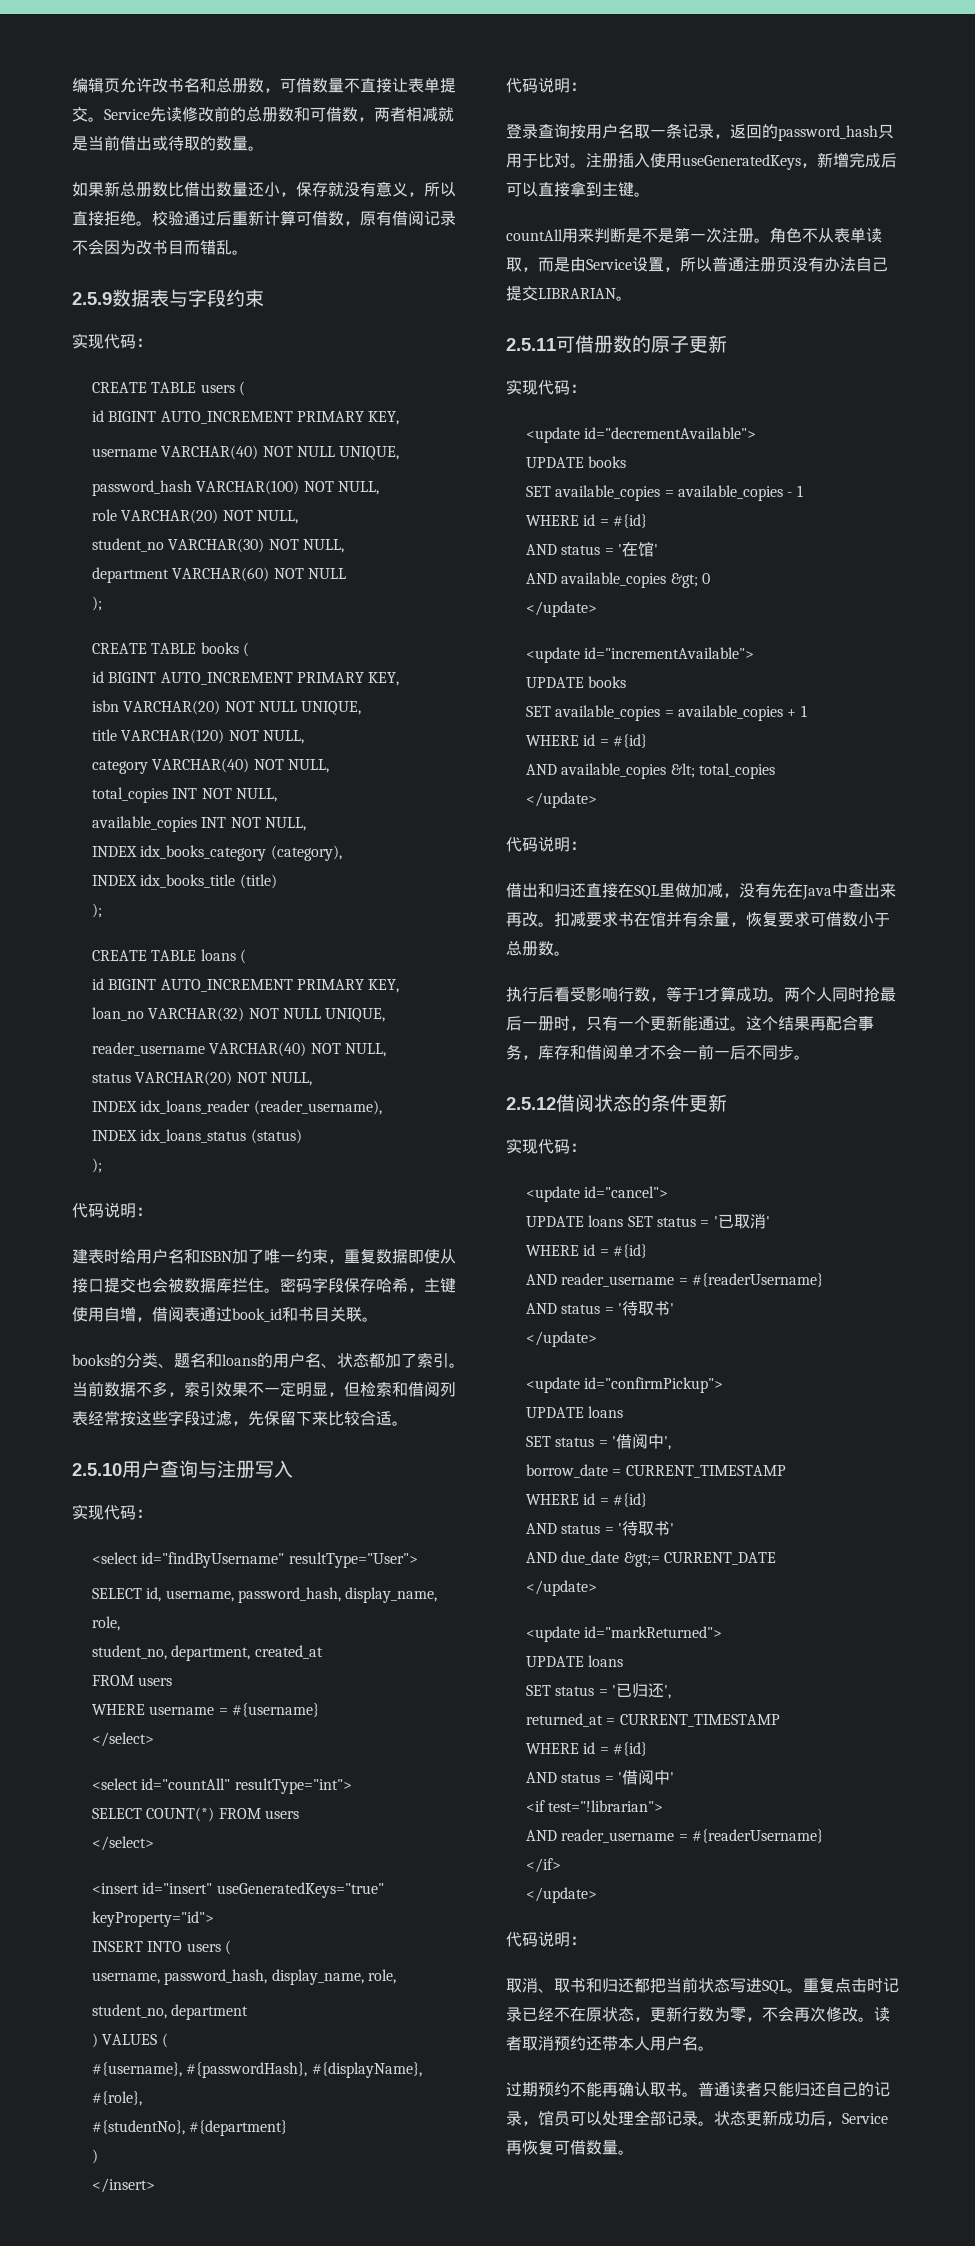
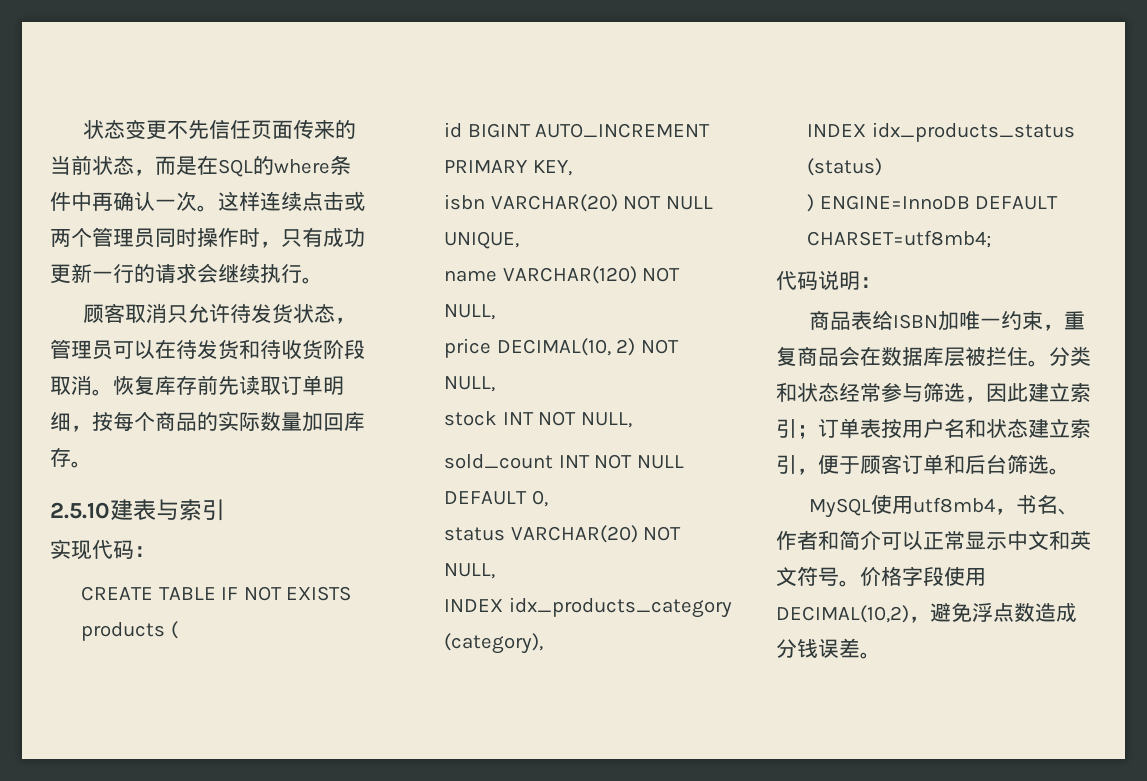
- 编辑页允许改书名和总册数，可借数量不直接让表单提交。Service先读修改前的总册数和可借数，两者相减就是当前借出或待取的数量。
- 如果新总册数比借出数量还小，保存就没有意义，所以直接拒绝。校验通过后重新计算可借数，原有借阅记录不会因为改书目而错乱。
- 2.5.9数据表与字段约束
+ 状态变更不先信任页面传来的当前状态，而是在SQL的where条件中再确认一次。这样连续点击或两个管理员同时操作时，只有成功更新一行的请求会继续执行。
+ 顾客取消只允许待发货状态，管理员可以在待发货和待收货阶段取消。恢复库存前先读取订单明细，按每个商品的实际数量加回库存。
+ 2.5.10建表与索引
- CREATE TABLE users (
- id BIGINT AUTO_INCREMENT PRIMARY KEY,
- username VARCHAR(40) NOT NULL UNIQUE,
- password_hash VARCHAR(100) NOT NULL,
- role VARCHAR(20) NOT NULL,
- student_no VARCHAR(30) NOT NULL,
- department VARCHAR(60) NOT NULL
- );
- CREATE TABLE books (
+ CREATE TABLE IF NOT EXISTS products (
- title VARCHAR(120) NOT NULL,
+ name VARCHAR(120) NOT NULL,
- category VARCHAR(40) NOT NULL,
- total_copies INT NOT NULL,
- available_copies INT NOT NULL,
- INDEX idx_books_category (category),
- INDEX idx_books_title (title)
- );
- CREATE TABLE loans (
- id BIGINT AUTO_INCREMENT PRIMARY KEY,
- loan_no VARCHAR(32) NOT NULL UNIQUE,
- reader_username VARCHAR(40) NOT NULL,
+ price DECIMAL(10, 2) NOT NULL,
+ stock INT NOT NULL,
+ sold_count INT NOT NULL DEFAULT 0,
- INDEX idx_loans_reader (reader_username),
- INDEX idx_loans_status (status)
- );
+ INDEX idx_products_category (category),
+ INDEX idx_products_status (status)
+ ) ENGINE=InnoDB DEFAULT CHARSET=utf8mb4;
  代码说明：
- 建表时给用户名和ISBN加了唯一约束，重复数据即使从接口提交也会被数据库拦住。密码字段保存哈希，主键使用自增，借阅表通过book_id和书目关联。
- books的分类、题名和loans的用户名、状态都加了索引。当前数据不多，索引效果不一定明显，但检索和借阅列表经常按这些字段过滤，先保留下来比较合适。
- 2.5.10用户查询与注册写入
- 实现代码：
- <select id="findByUsername" resultType="User">
- SELECT id, username, password_hash, display_name, role,
- student_no, department, created_at
- FROM users
- WHERE username = #{username}
- </select>
- <select id="countAll" resultType="int">
- SELECT COUNT(*) FROM users
- </select>
- <insert id="insert" useGeneratedKeys="true" keyProperty="id">
- INSERT INTO users (
- username, password_hash, display_name, role,
- student_no, department
- ) VALUES (
- #{username}, #{passwordHash}, #{displayName}, #{role},
- #{studentNo}, #{department}
- )
- </insert>
- 代码说明：
- 登录查询按用户名取一条记录，返回的password_hash只用于比对。注册插入使用useGeneratedKeys，新增完成后可以直接拿到主键。
- countAll用来判断是不是第一次注册。角色不从表单读取，而是由Service设置，所以普通注册页没有办法自己提交LIBRARIAN。
- 2.5.11可借册数的原子更新
- 实现代码：
- <update id="decrementAvailable">
- UPDATE books
- SET available_copies = available_copies - 1
- WHERE id = #{id}
- AND status = '在馆'
- AND available_copies &gt; 0
- </update>
- <update id="incrementAvailable">
- UPDATE books
- SET available_copies = available_copies + 1
- WHERE id = #{id}
- AND available_copies &lt; total_copies
- </update>
- 代码说明：
- 借出和归还直接在SQL里做加减，没有先在Java中查出来再改。扣减要求书在馆并有余量，恢复要求可借数小于总册数。
- 执行后看受影响行数，等于1才算成功。两个人同时抢最后一册时，只有一个更新能通过。这个结果再配合事务，库存和借阅单才不会一前一后不同步。
- 2.5.12借阅状态的条件更新
- 实现代码：
- <update id="cancel">
- UPDATE loans SET status = '已取消'
- WHERE id = #{id}
- AND reader_username = #{readerUsername}
- AND status = '待取书'
- </update>
- <update id="confirmPickup">
- UPDATE loans
- SET status = '借阅中',
- borrow_date = CURRENT_TIMESTAMP
- WHERE id = #{id}
- AND status = '待取书'
- AND due_date &gt;= CURRENT_DATE
- </update>
- <update id="markReturned">
- UPDATE loans
- SET status = '已归还',
- returned_at = CURRENT_TIMESTAMP
- WHERE id = #{id}
- AND status = '借阅中'
- <if test="!librarian">
- AND reader_username = #{readerUsername}
- </if>
- </update>
- 代码说明：
- 取消、取书和归还都把当前状态写进SQL。重复点击时记录已经不在原状态，更新行数为零，不会再次修改。读者取消预约还带本人用户名。
- 过期预约不能再确认取书。普通读者只能归还自己的记录，馆员可以处理全部记录。状态更新成功后，Service再恢复可借数量。
+ 商品表给ISBN加唯一约束，重复商品会在数据库层被拦住。分类和状态经常参与筛选，因此建立索引；订单表按用户名和状态建立索引，便于顾客订单和后台筛选。
+ MySQL使用utf8mb4，书名、作者和简介可以正常显示中文和英文符号。价格字段使用DECIMAL(10,2)，避免浮点数造成分钱误差。

